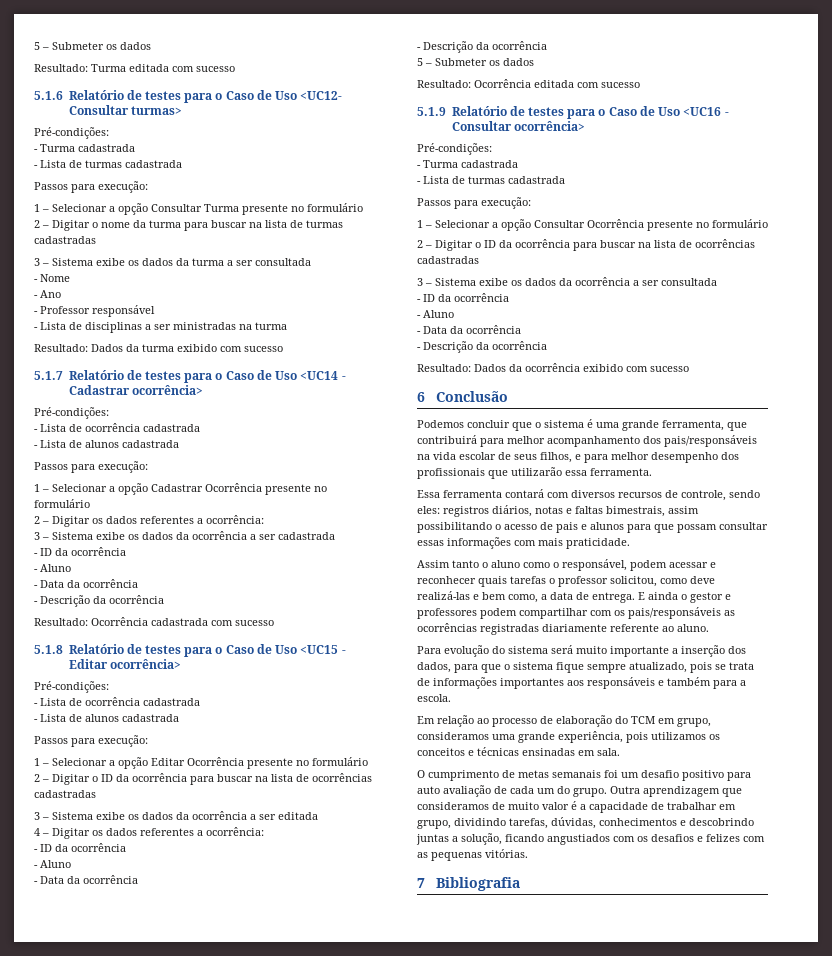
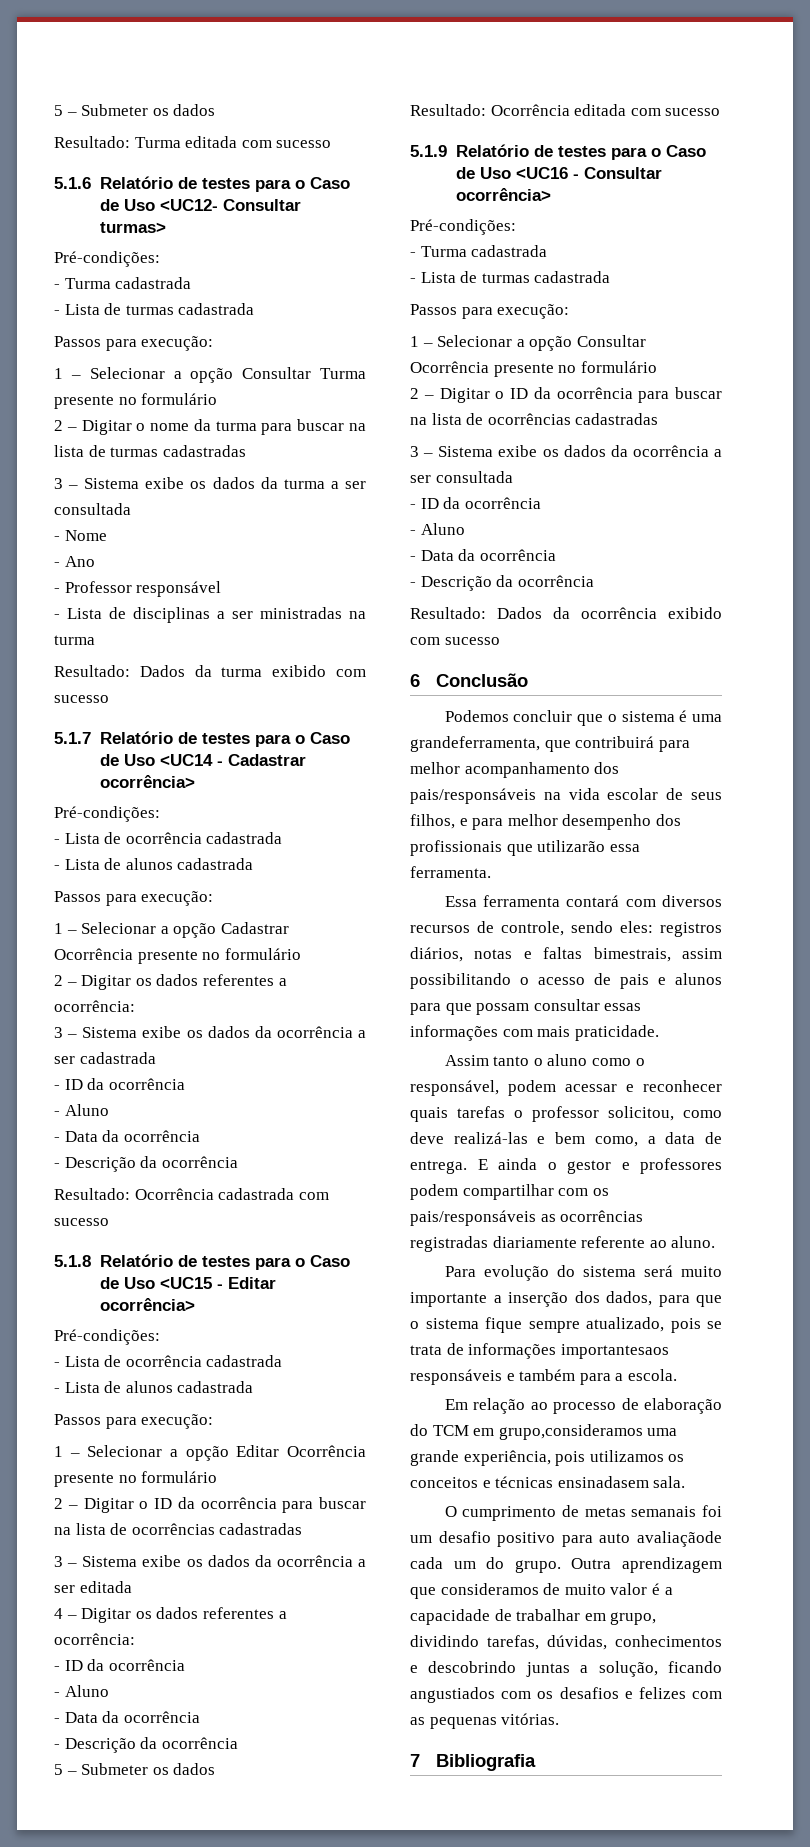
- Podemos concluir que o sistema é uma grande ferramenta, que contribuirá para melhor acompanhamento dos pais/responsáveis na vida escolar de seus filhos, e para melhor desempenho dos profissionais que utilizarão essa ferramenta.
+ Podemos concluir que o sistema é uma grandeferramenta, que contribuirá para melhor acompanhamento dos pais/responsáveis na vida escolar de seus filhos, e para melhor desempenho dos profissionais que utilizarão essa ferramenta.
- Para evolução do sistema será muito importante a inserção dos dados, para que o sistema fique sempre atualizado, pois se trata de informações importantes aos responsáveis e também para a escola.
+ Para evolução do sistema será muito importante a inserção dos dados, para que o sistema fique sempre atualizado, pois se trata de informações importantesaos responsáveis e também para a escola.
- Em relação ao processo de elaboração do TCM em grupo, consideramos uma grande experiência, pois utilizamos os conceitos e técnicas ensinadas em sala.
+ Em relação ao processo de elaboração do TCM em grupo,consideramos uma grande experiência, pois utilizamos os conceitos e técnicas ensinadasem sala.
- O cumprimento de metas semanais foi um desafio positivo para auto avaliação de cada um do grupo.
+ O cumprimento de metas semanais foi um desafio positivo para auto avaliaçãode cada um do grupo.

